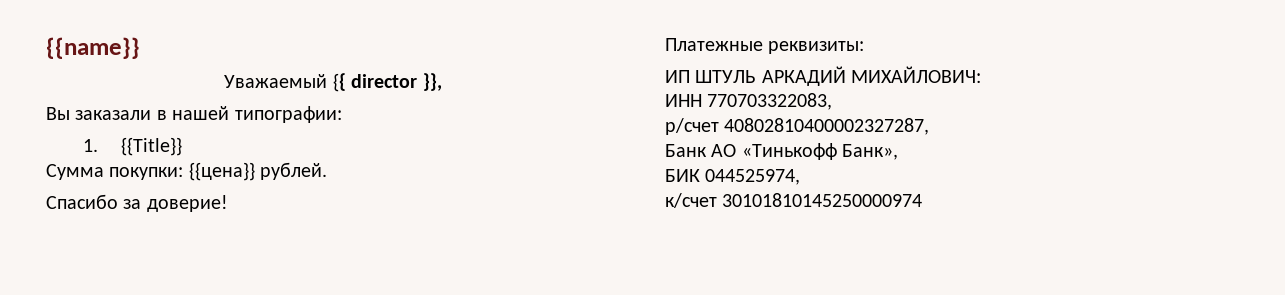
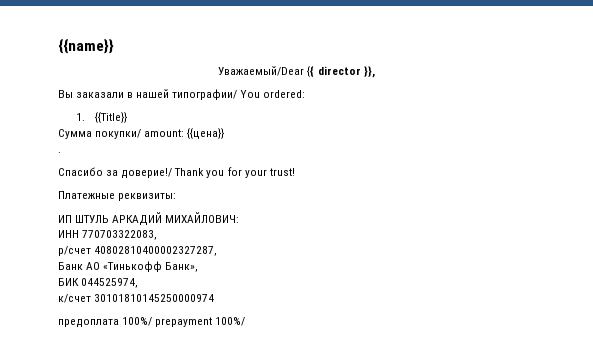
- Уважаемый {{ director }},
+ Уважаемый/Dear {{ director }},
- Вы заказали в нашей типографии:
+ Вы заказали в нашей типографии/ You ordered:
- Сумма покупки: {{цена}} рублей.
+ Сумма покупки/ amount: {{цена}}
+ .
- Спасибо за доверие!
+ Спасибо за доверие!/ Thank you for your trust!
+ предоплата 100%/ prepayment 100%/

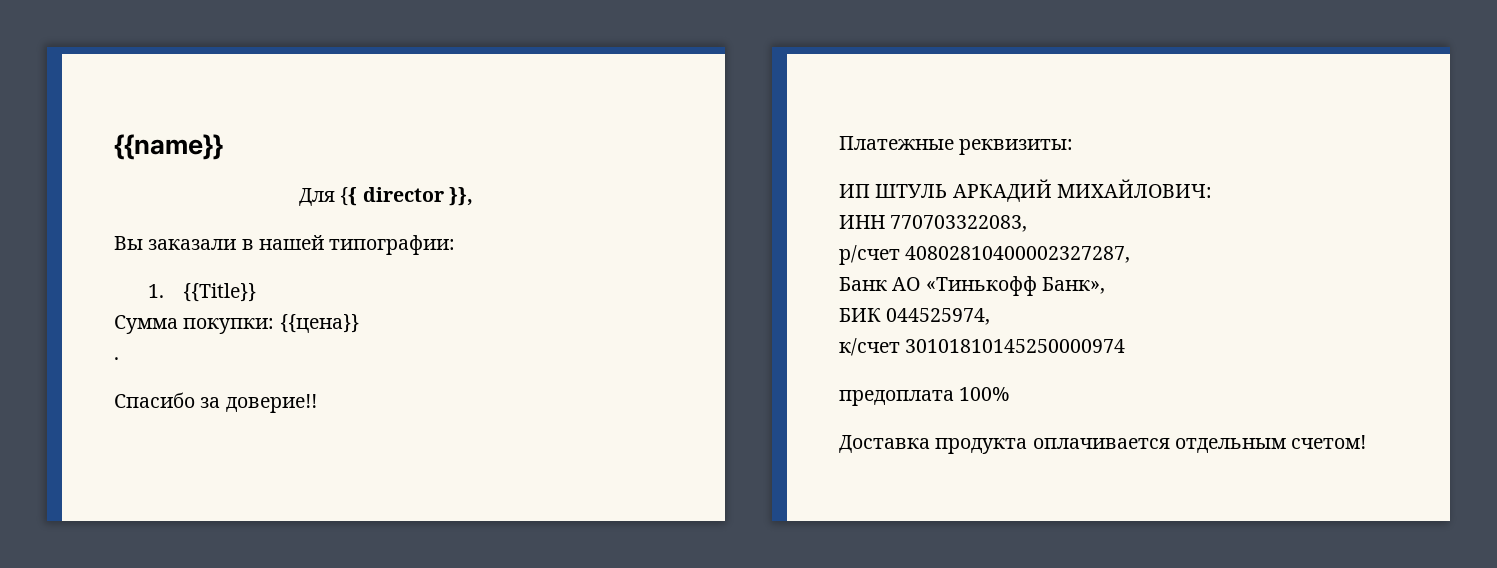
- Уважаемый/Dear {{ director }},
+ Для {{ director }},
- Вы заказали в нашей типографии/ You ordered:
+ Вы заказали в нашей типографии:
- Сумма покупки/ amount: {{цена}}
+ Сумма покупки: {{цена}}
- Спасибо за доверие!/ Thank you for your trust!
+ Спасибо за доверие!!
- предоплата 100%/ prepayment 100%/
+ предоплата 100%
+ Доставка продукта оплачивается отдельным счетом!

